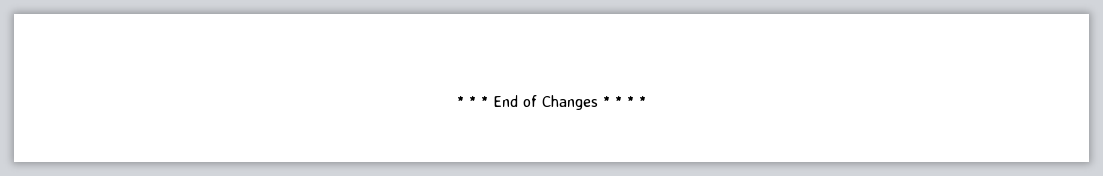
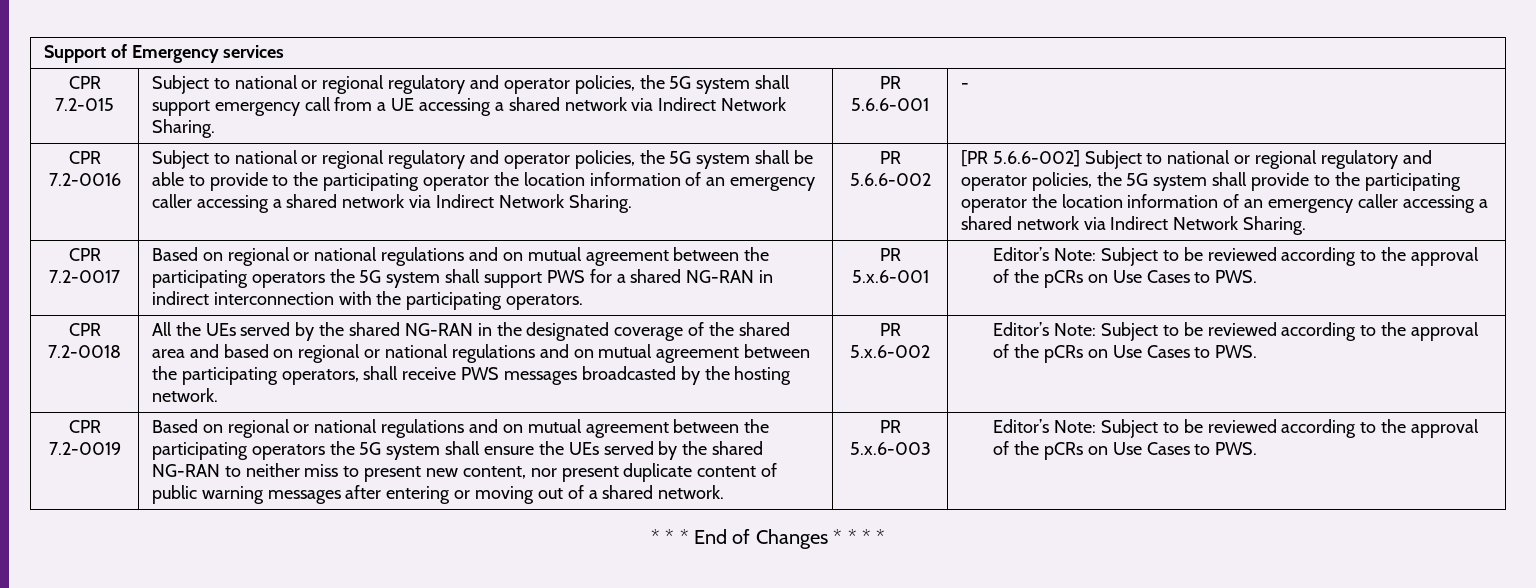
+ Support of Emergency services
+ CPR 7.2-015 | Subject to national or regional regulatory and operator policies, the 5G system shall support emergency call from a UE accessing a shared network via Indirect Network Sharing. | PR 5.6.6-001 | -
+ CPR 7.2-0016 | Subject to national or regional regulatory and operator policies, the 5G system shall be able to provide to the participating operator the location information of an emergency caller accessing a shared network via Indirect Network Sharing. | PR 5.6.6-002 | [PR 5.6.6-002] Subject to national or regional regulatory and operator policies, the 5G system shall provide to the participating operator the location information of an emergency caller accessing a shared network via Indirect Network Sharing.
+ CPR 7.2-0017 | Based on regional or national regulations and on mutual agreement between the participating operators the 5G system shall support PWS for a shared NG-RAN in indirect interconnection with the participating operators. | PR 5.x.6-001 | Editor’s Note: Subject to be reviewed according to the approval of the pCRs on Use Cases to PWS.
+ CPR 7.2-0018 | All the UEs served by the shared NG-RAN in the designated coverage of the shared area and based on regional or national regulations and on mutual agreement between the participating operators, shall receive PWS messages broadcasted by the hosting network. | PR 5.x.6-002 | Editor’s Note: Subject to be reviewed according to the approval of the pCRs on Use Cases to PWS.
+ CPR 7.2-0019 | Based on regional or national regulations and on mutual agreement between the participating operators the 5G system shall ensure the UEs served by the shared NG-RAN to neither miss to present new content, nor present duplicate content of public warning messages after entering or moving out of a shared network. | PR 5.x.6-003 | Editor’s Note: Subject to be reviewed according to the approval of the pCRs on Use Cases to PWS.

